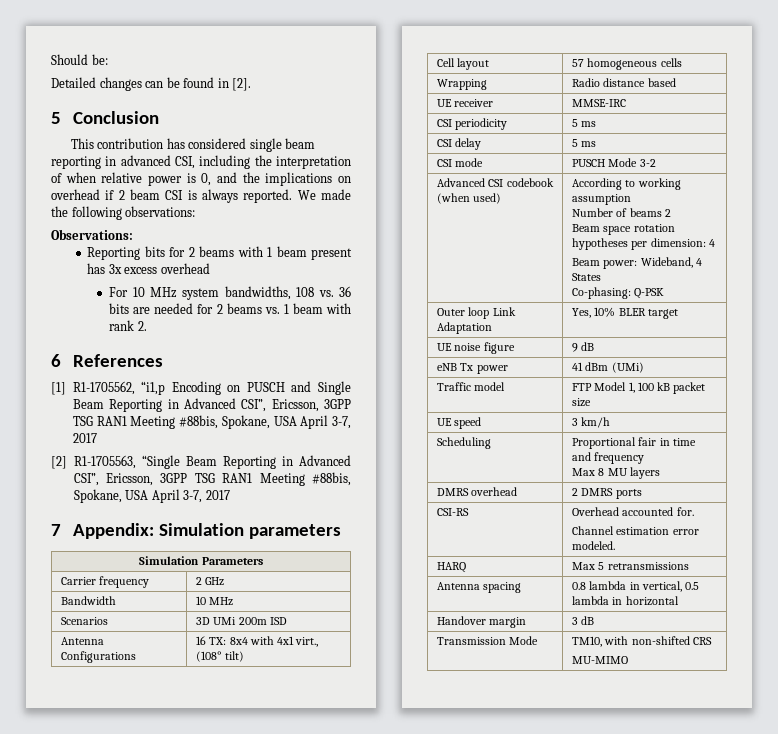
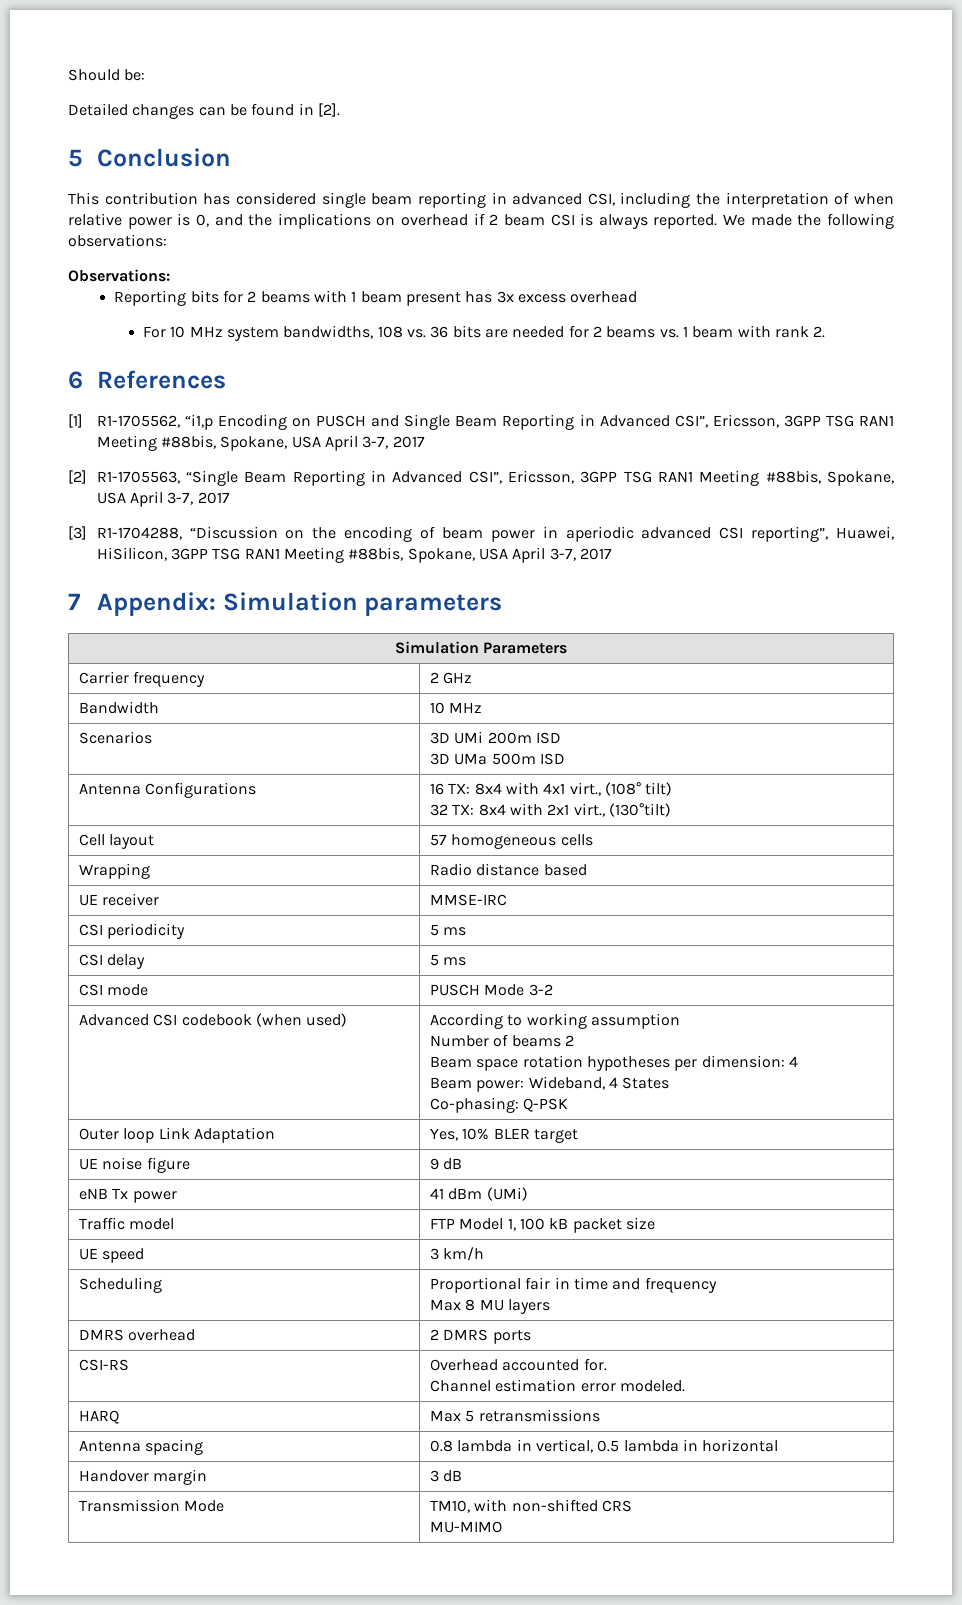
+ [3] R1-1704288, “Discussion on the encoding of beam power in aperiodic advanced CSI reporting”, Huawei, HiSilicon, 3GPP TSG RAN1 Meeting #88bis, Spokane, USA April 3-7, 2017
  Scenarios | 3D UMi 200m ISD
+ 3D UMa 500m ISD
  Antenna Configurations | 16 TX: 8x4 with 4x1 virt., (108° tilt)
+ 32 TX: 8x4 with 2x1 virt., (130°tilt)

